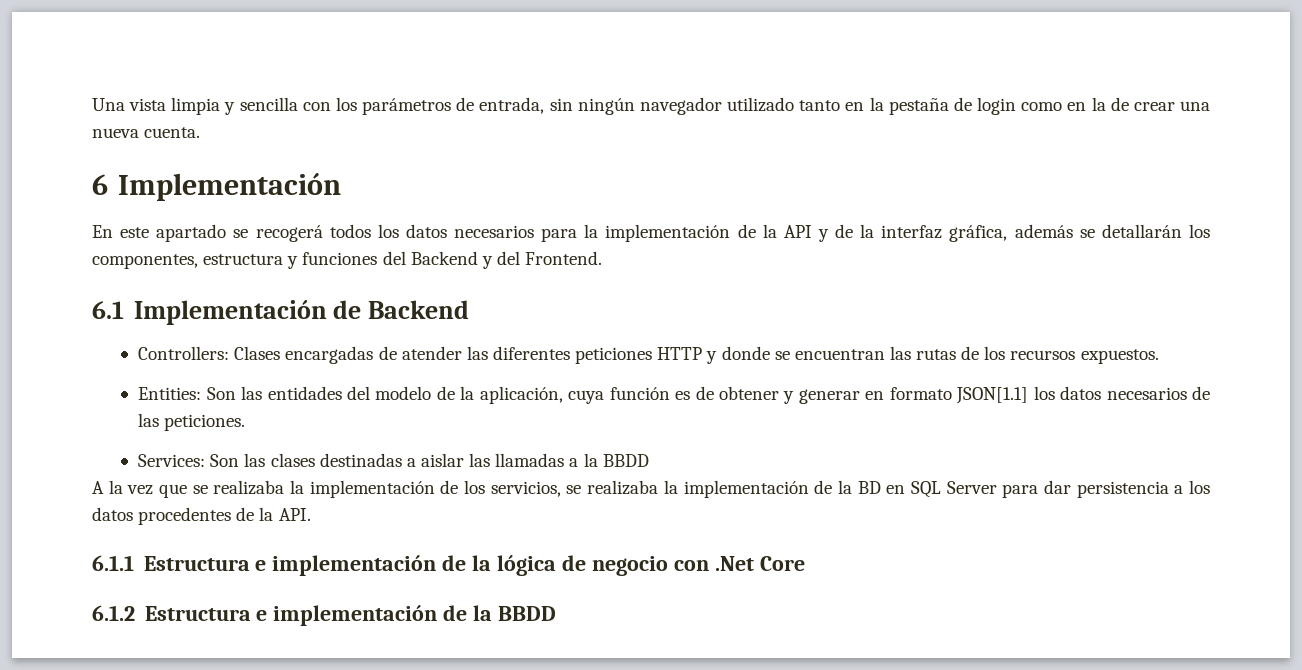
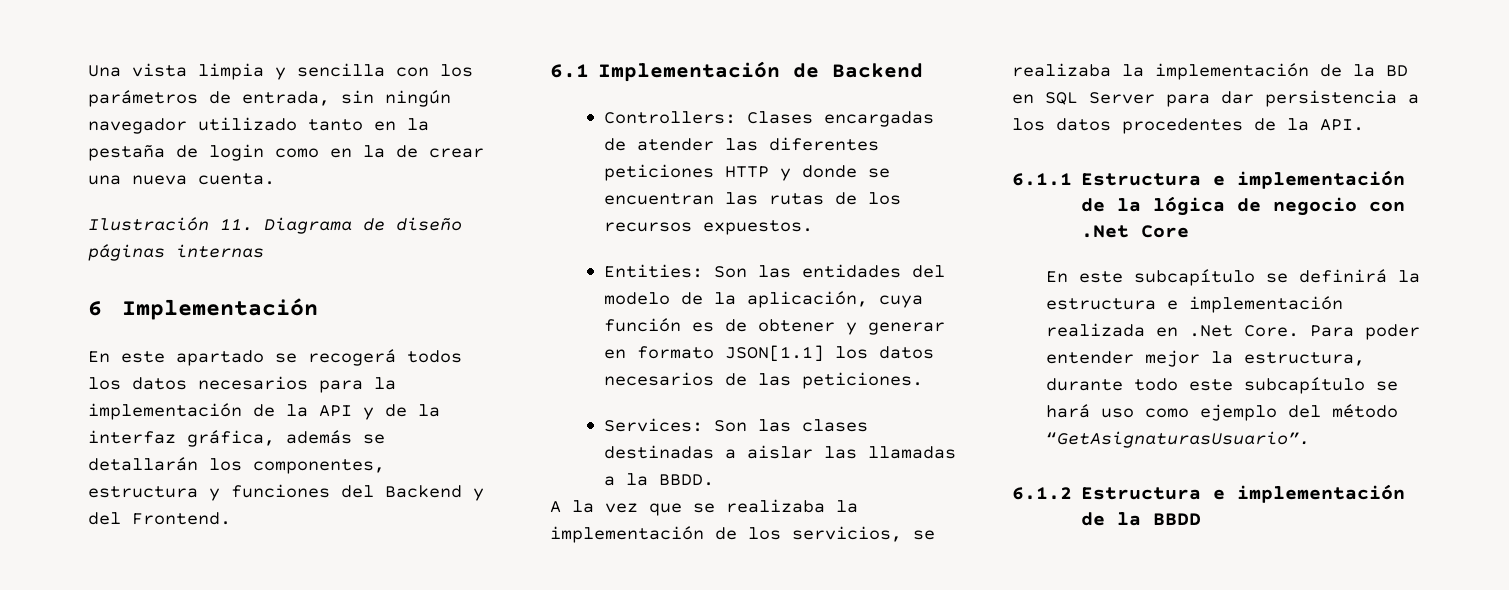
+ Ilustración 11. Diagrama de diseño páginas internas
- Services: Son las clases destinadas a aislar las llamadas a la BBDD
+ Services: Son las clases destinadas a aislar las llamadas a la BBDD.
+ En este subcapítulo se definirá la estructura e implementación realizada en .Net Core. Para poder entender mejor la estructura, durante todo este subcapítulo se hará uso como ejemplo del método “GetAsignaturasUsuario”.

